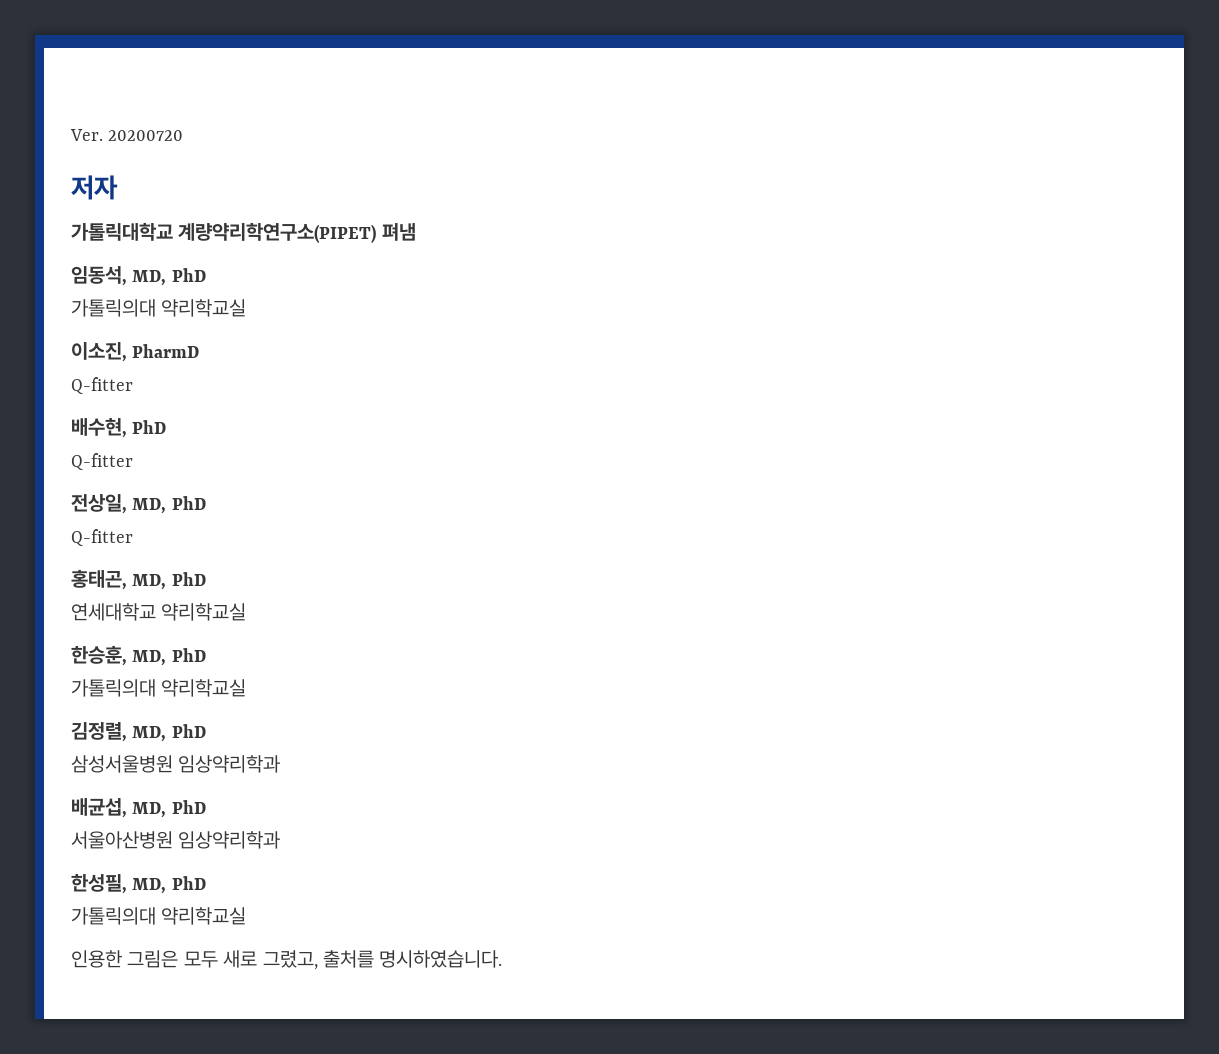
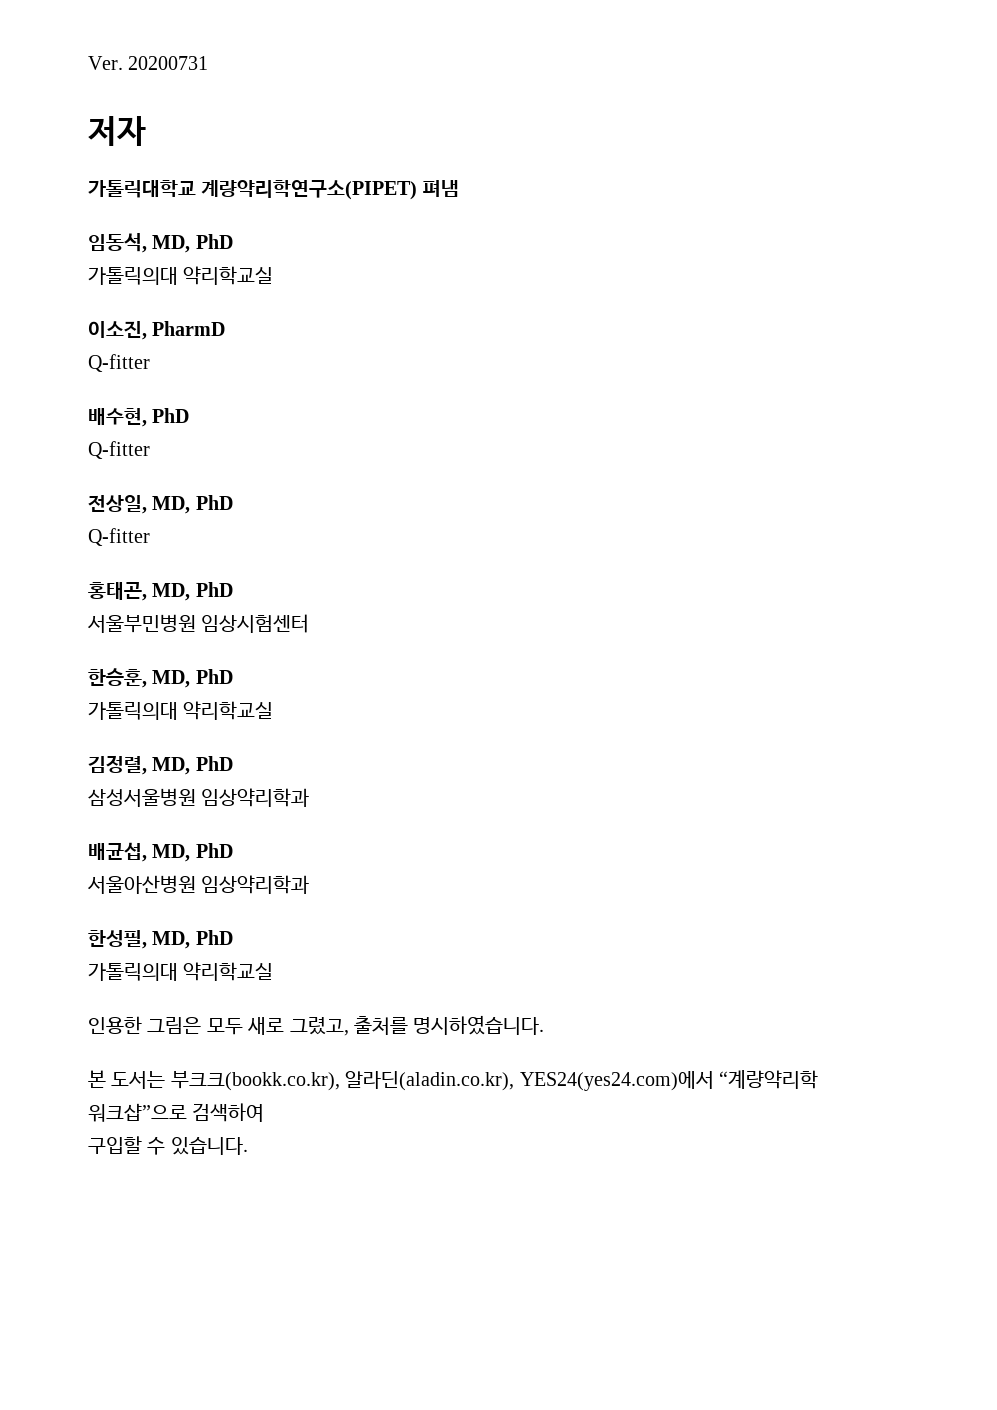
- Ver. 20200720
+ Ver. 20200731
- 연세대학교 약리학교실
+ 서울부민병원 임상시험센터
+ 본 도서는 부크크(bookk.co.kr), 알라딘(aladin.co.kr), YES24(yes24.com)에서 “계량약리학 워크샵”으로 검색하여
+ 구입할 수 있습니다.

